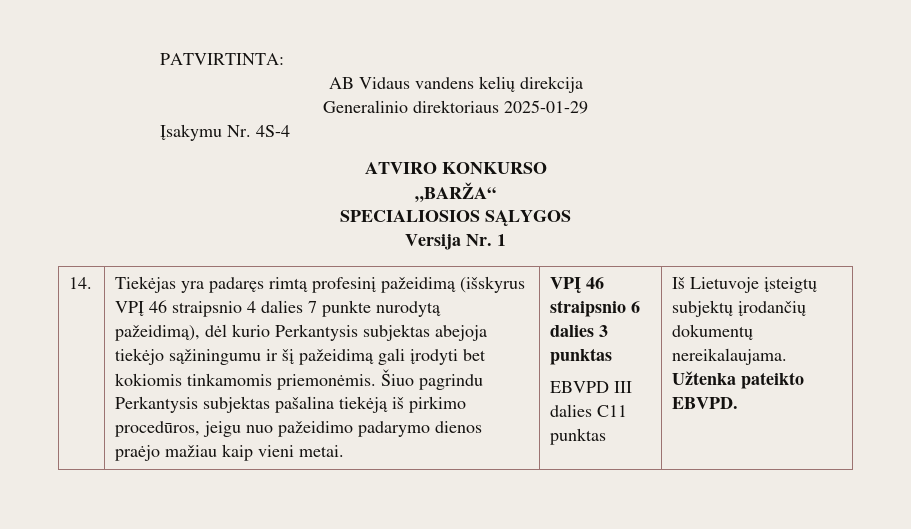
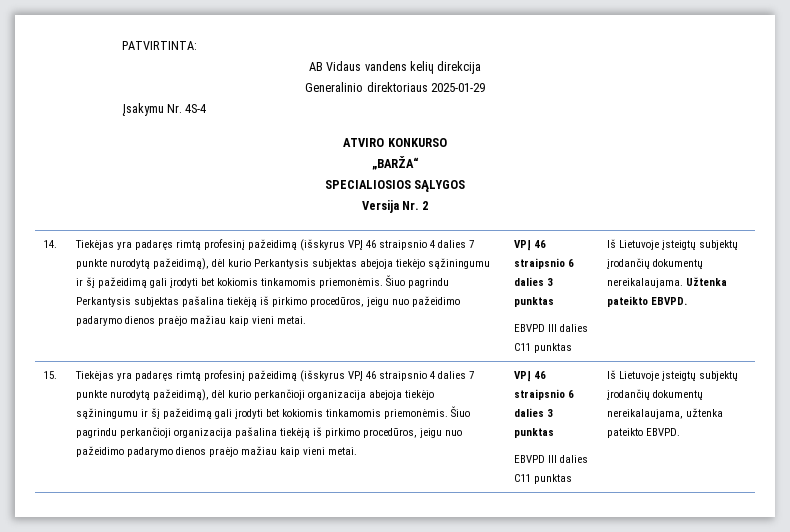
- Versija Nr. 1
+ Versija Nr. 2
+ 15. | Tiekėjas yra padaręs rimtą profesinį pažeidimą (išskyrus VPĮ 46 straipsnio 4 dalies 7 punkte nurodytą pažeidimą), dėl kurio perkančioji organizacija abejoja tiekėjo sąžiningumu ir šį pažeidimą gali įrodyti bet kokiomis tinkamomis priemonėmis. Šiuo pagrindu perkančioji organizacija pašalina tiekėją iš pirkimo procedūros, jeigu nuo pažeidimo padarymo dienos praėjo mažiau kaip vieni metai. | VPĮ 46 straipsnio 6 dalies 3 punktas
+ EBVPD III dalies C11 punktas | Iš Lietuvoje įsteigtų subjektų įrodančių dokumentų nereikalaujama, užtenka pateikto EBVPD.

